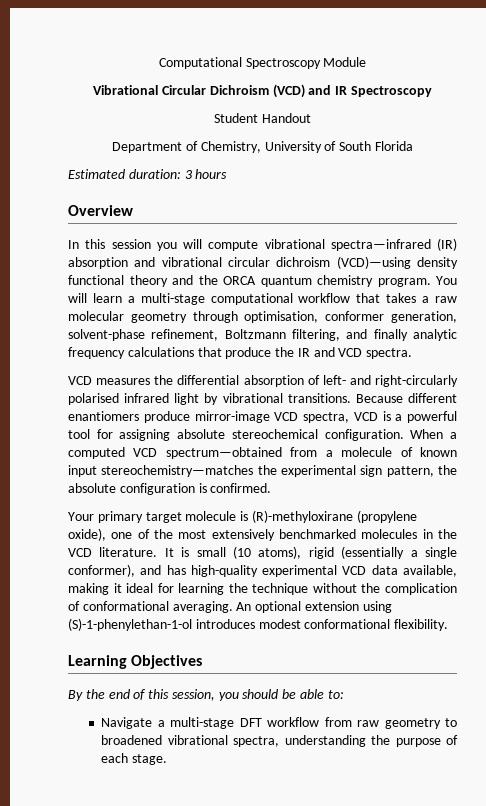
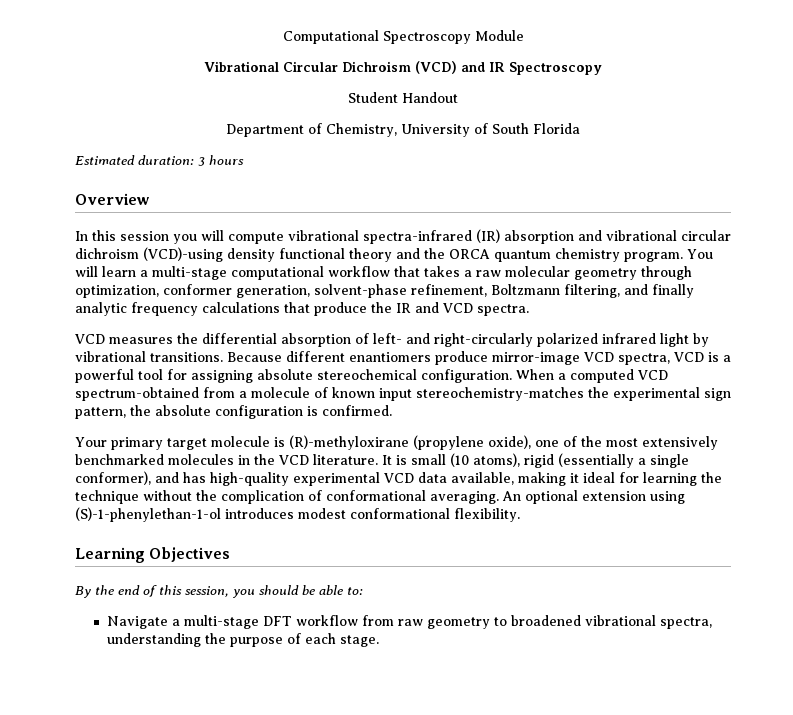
- In this session you will compute vibrational spectra—infrared (IR) absorption and vibrational circular dichroism (VCD)—using density functional theory and the ORCA quantum chemistry program.
+ In this session you will compute vibrational spectra-infrared (IR) absorption and vibrational circular dichroism (VCD)-using density functional theory and the ORCA quantum chemistry program.
- You will learn a multi-stage computational workflow that takes a raw molecular geometry through optimisation, conformer generation, solvent-phase refinement, Boltzmann filtering, and finally analytic frequency calculations that produce the IR and VCD spectra.
+ You will learn a multi-stage computational workflow that takes a raw molecular geometry through optimization, conformer generation, solvent-phase refinement, Boltzmann filtering, and finally analytic frequency calculations that produce the IR and VCD spectra.
- VCD measures the differential absorption of left- and right-circularly polarised infrared light by vibrational transitions.
+ VCD measures the differential absorption of left- and right-circularly polarized infrared light by vibrational transitions.
- When a computed VCD spectrum—obtained from a molecule of known input stereochemistry—matches the experimental sign pattern, the absolute configuration is confirmed.
+ When a computed VCD spectrum-obtained from a molecule of known input stereochemistry-matches the experimental sign pattern, the absolute configuration is confirmed.

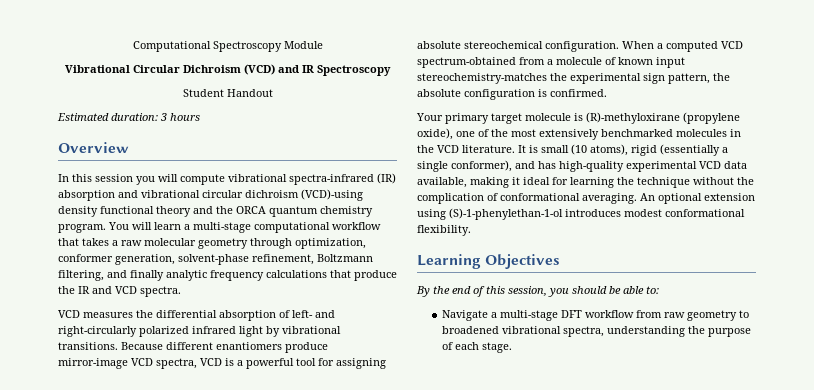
- Department of Chemistry, University of South Florida

